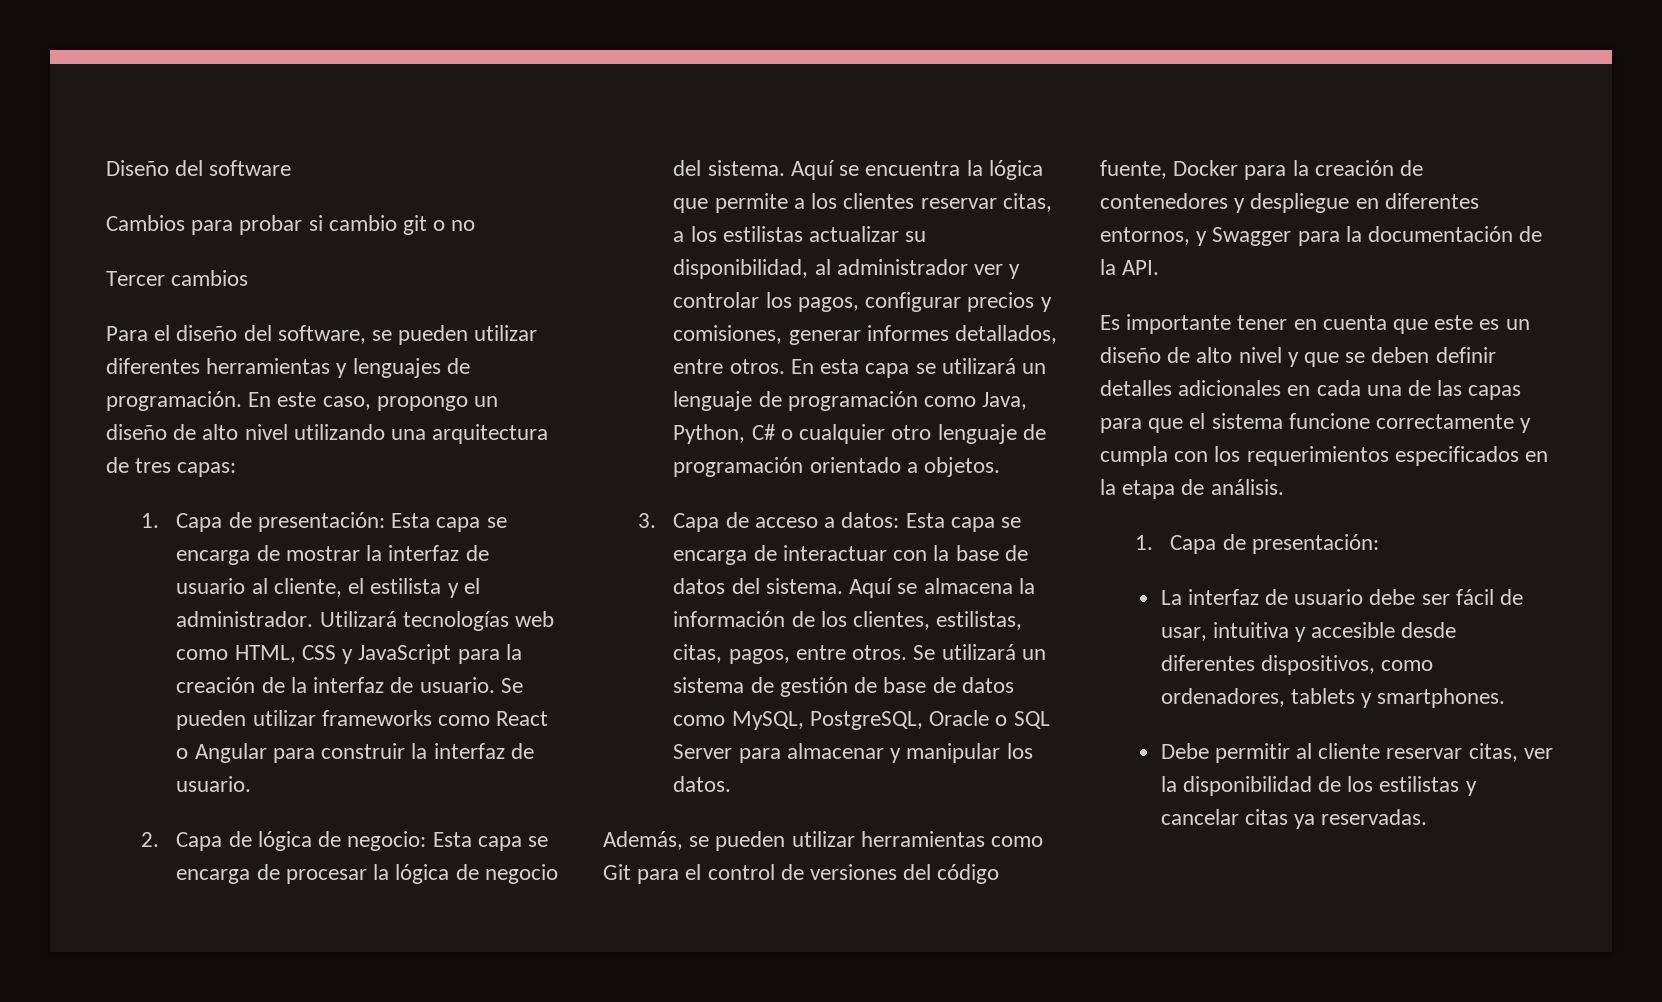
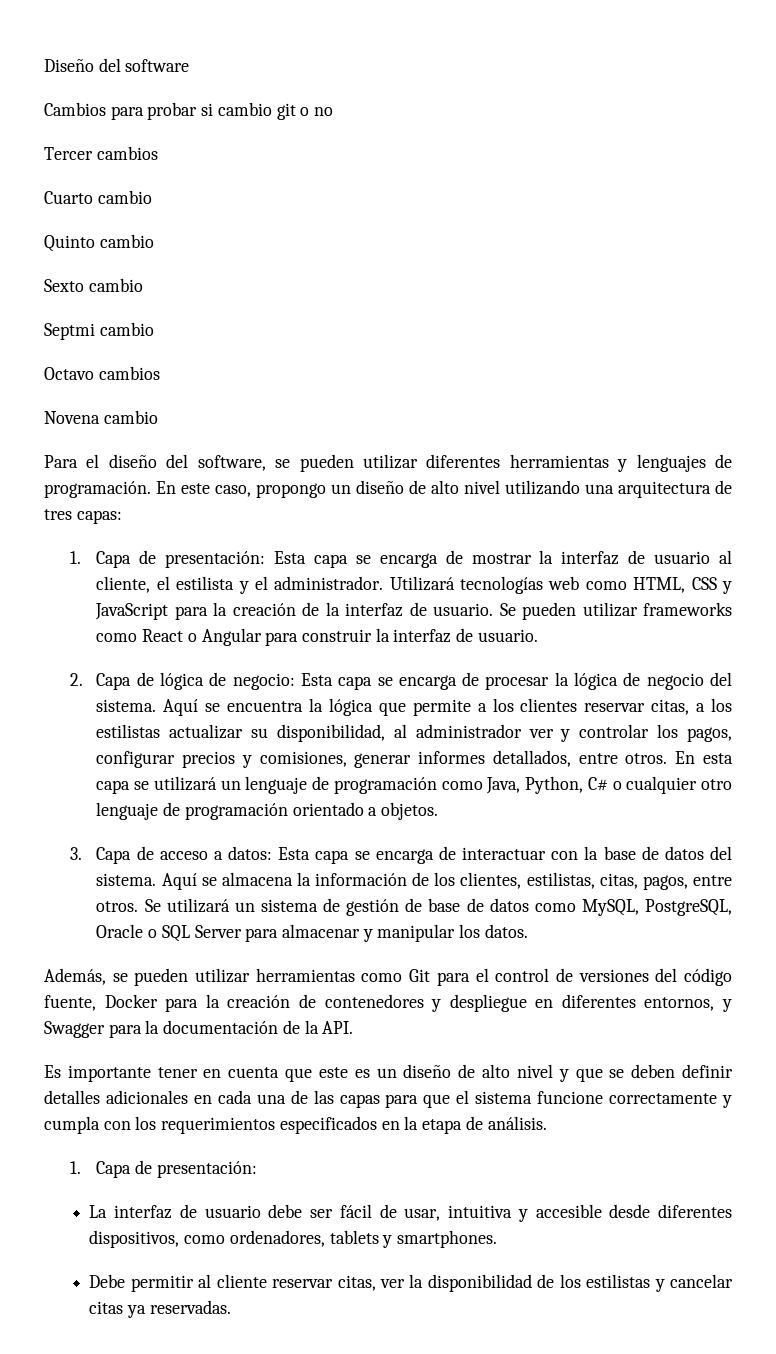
+ Cuarto cambio
+ Quinto cambio
+ Sexto cambio
+ Septmi cambio
+ Octavo cambios
+ Novena cambio

